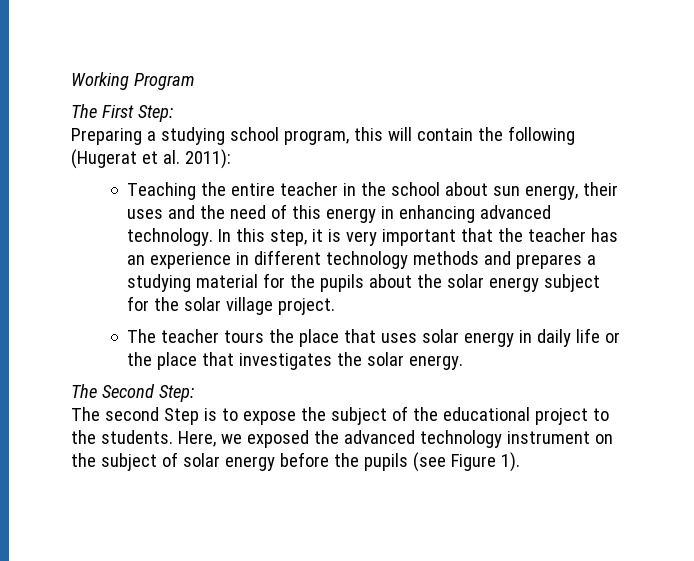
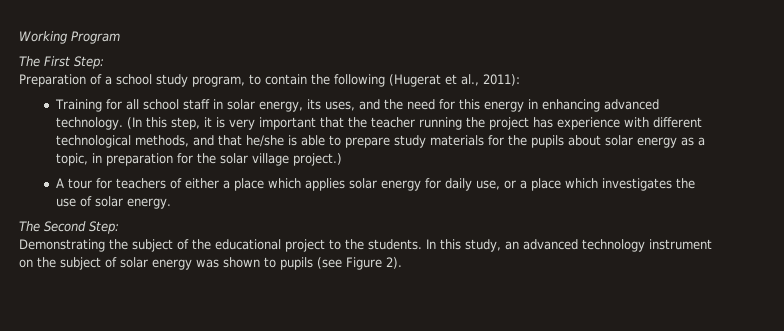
- Preparing a studying school program, this will contain the following (Hugerat et al. 2011):
+ Preparation of a school study program, to contain the following (Hugerat et al., 2011):
- Teaching the entire teacher in the school about sun energy, their uses and the need of this energy in enhancing advanced technology.
+ Training for all school staff in solar energy, its uses, and the need for this energy in enhancing advanced technology.
- In this step, it is very important that the teacher has an experience in different technology methods and prepares a studying material for the pupils about the solar energy subject for the solar village project.
- The teacher tours the place that uses solar energy in daily life or the place that investigates the solar energy.
+ (In this step, it is very important that the teacher running the project has experience with different technological methods, and that he/she is able to prepare study materials for the pupils about solar energy as a topic, in preparation for the solar village project.)
+ A tour for teachers of either a place which applies solar energy for daily use, or a place which investigates the use of solar energy.
- The second Step is to expose the subject of the educational project to the students.
+ Demonstrating the subject of the educational project to the students.
- Here, we exposed the advanced technology instrument on the subject of solar energy before the pupils (see Figure 1).
+ In this study, an advanced technology instrument on the subject of solar energy was shown to pupils (see Figure 2).

